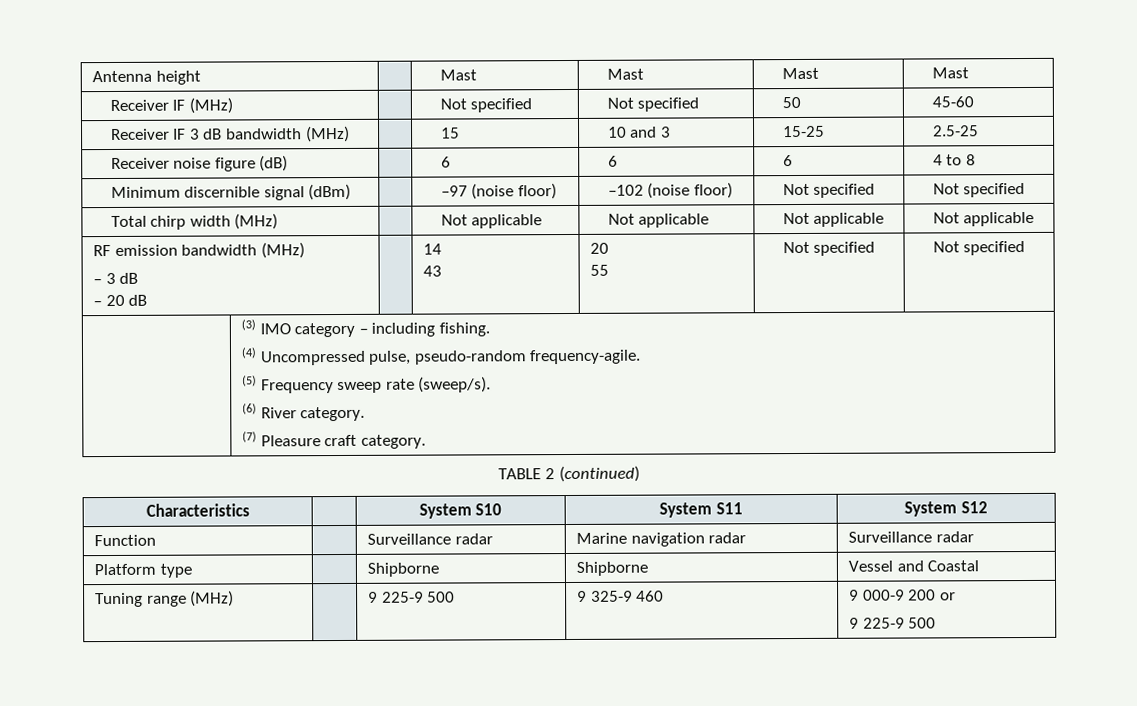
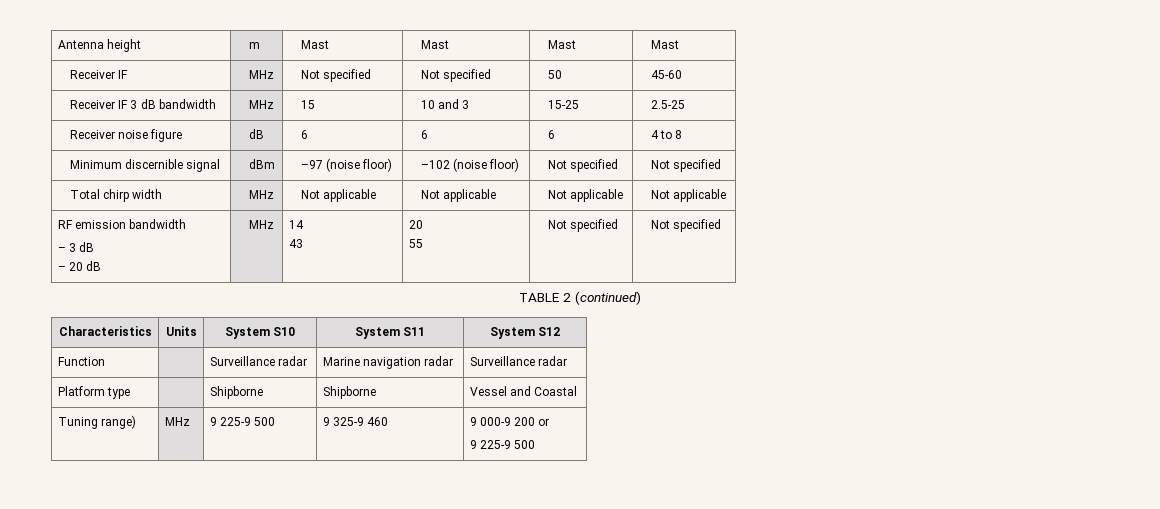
- Antenna height | | Mast | Mast | Mast | Mast
+ Antenna height | m | Mast | Mast | Mast | Mast
- Receiver IF (MHz) | | Not specified | Not specified | 50 | 45-60
+ Receiver IF | MHz | Not specified | Not specified | 50 | 45-60
- Receiver IF 3 dB bandwidth (MHz) | | 15 | 10 and 3 | 15-25 | 2.5-25
+ Receiver IF 3 dB bandwidth | MHz | 15 | 10 and 3 | 15-25 | 2.5-25
- Receiver noise figure (dB) | | 6 | 6 | 6 | 4 to 8
+ Receiver noise figure | dB | 6 | 6 | 6 | 4 to 8
- Minimum discernible signal (dBm) | | –97 (noise floor) | –102 (noise floor) | Not specified | Not specified
+ Minimum discernible signal | dBm | –97 (noise floor) | –102 (noise floor) | Not specified | Not specified
- Total chirp width (MHz) | | Not applicable | Not applicable | Not applicable | Not applicable
+ Total chirp width | MHz | Not applicable | Not applicable | Not applicable | Not applicable
- RF emission bandwidth (MHz)
+ RF emission bandwidth
  – 3 dB
- – 20 dB | | 14
+ – 20 dB | MHz | 14
- | (3) IMO category – including fishing.
- (4) Uncompressed pulse, pseudo-random frequency-agile.
- (5) Frequency sweep rate (sweep/s).
- (6) River category.
- (7) Pleasure craft category.
- Characteristics | | System S10 | System S11 | System S12
+ Characteristics | Units | System S10 | System S11 | System S12
- Tuning range (MHz) | | 9 225-9 500 | 9 325-9 460 | 9 000-9 200 or
+ Tuning range) | MHz | 9 225-9 500 | 9 325-9 460 | 9 000-9 200 or

